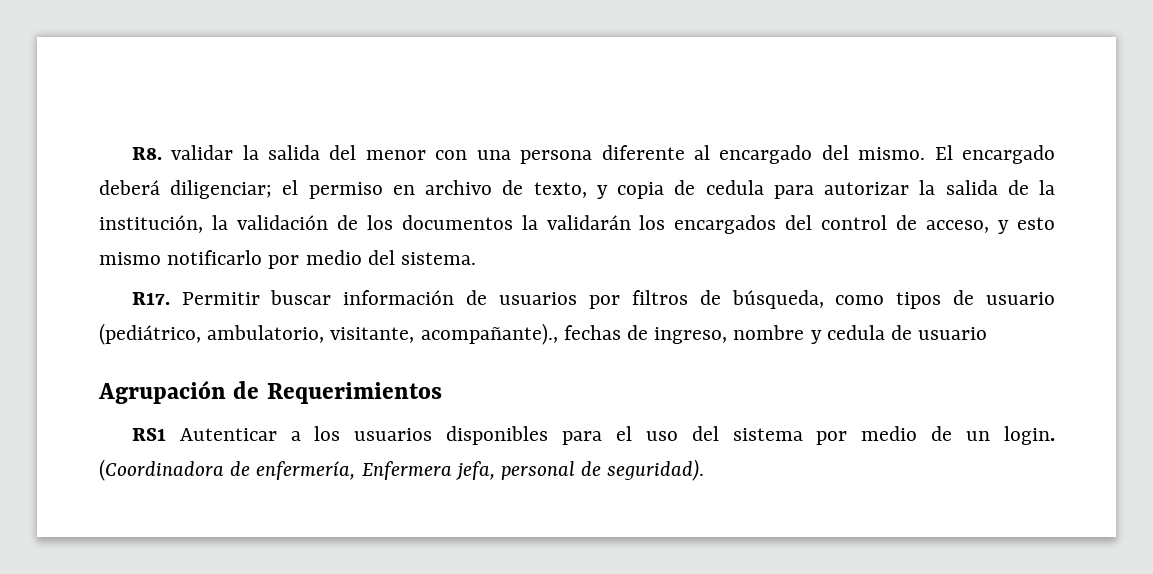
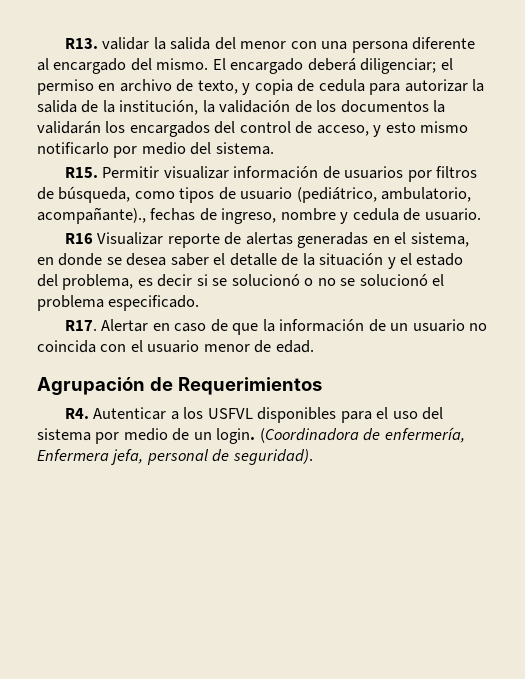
- R8. validar la salida del menor con una persona diferente al encargado del mismo.
+ R13. validar la salida del menor con una persona diferente al encargado del mismo.
- R17. Permitir buscar información de usuarios por filtros de búsqueda, como tipos de usuario (pediátrico, ambulatorio, visitante, acompañante)., fechas de ingreso, nombre y cedula de usuario
+ R15. Permitir visualizar información de usuarios por filtros de búsqueda, como tipos de usuario (pediátrico, ambulatorio, acompañante)., fechas de ingreso, nombre y cedula de usuario.
+ R16 Visualizar reporte de alertas generadas en el sistema, en donde se desea saber el detalle de la situación y el estado del problema, es decir si se solucionó o no se solucionó el problema especificado.
+ R17. Alertar en caso de que la información de un usuario no coincida con el usuario menor de edad.
- RS1 Autenticar a los usuarios disponibles para el uso del sistema por medio de un login.
+ R4. Autenticar a los USFVL disponibles para el uso del sistema por medio de un login.

